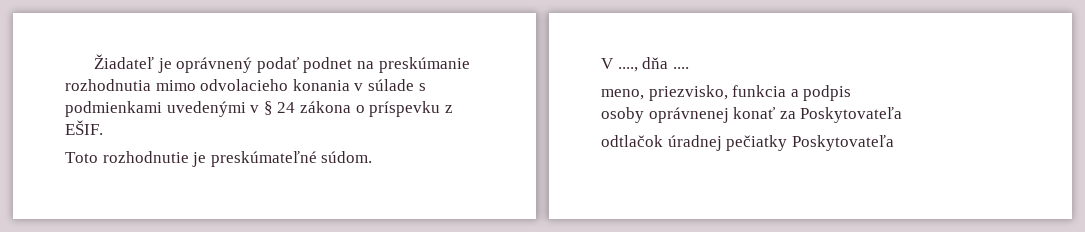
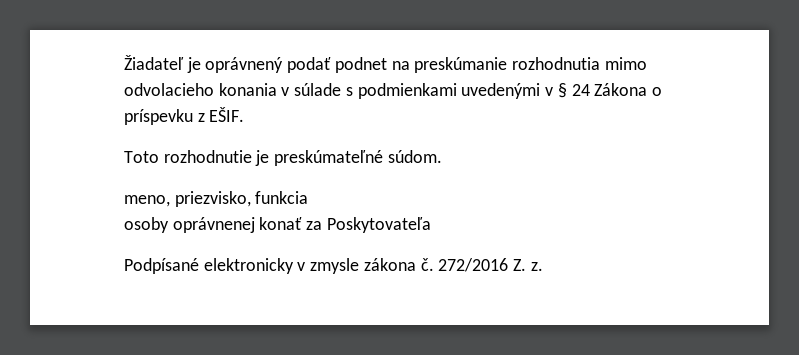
- Žiadateľ je oprávnený podať podnet na preskúmanie rozhodnutia mimo odvolacieho konania v súlade s podmienkami uvedenými v § 24 zákona o príspevku z EŠIF.
+ Žiadateľ je oprávnený podať podnet na preskúmanie rozhodnutia mimo odvolacieho konania v súlade s podmienkami uvedenými v § 24 Zákona o príspevku z EŠIF.
- V ...., dňa ....
- meno, priezvisko, funkcia a podpis
+ meno, priezvisko, funkcia
- odtlačok úradnej pečiatky Poskytovateľa
+ Podpísané elektronicky v zmysle zákona č. 272/2016 Z. z.

